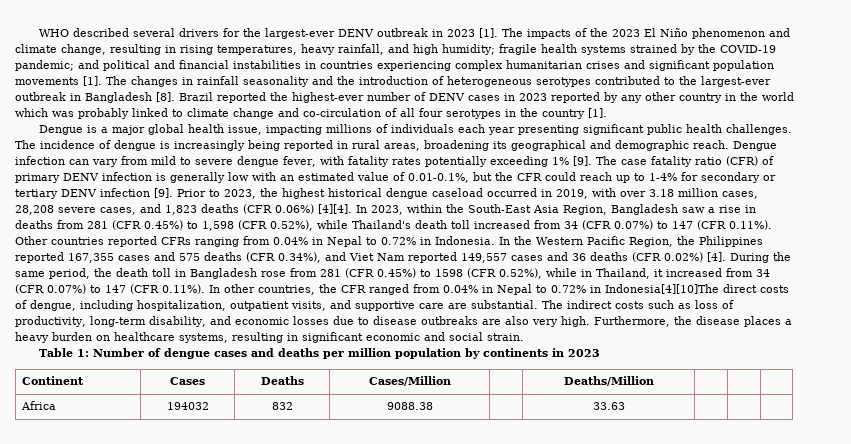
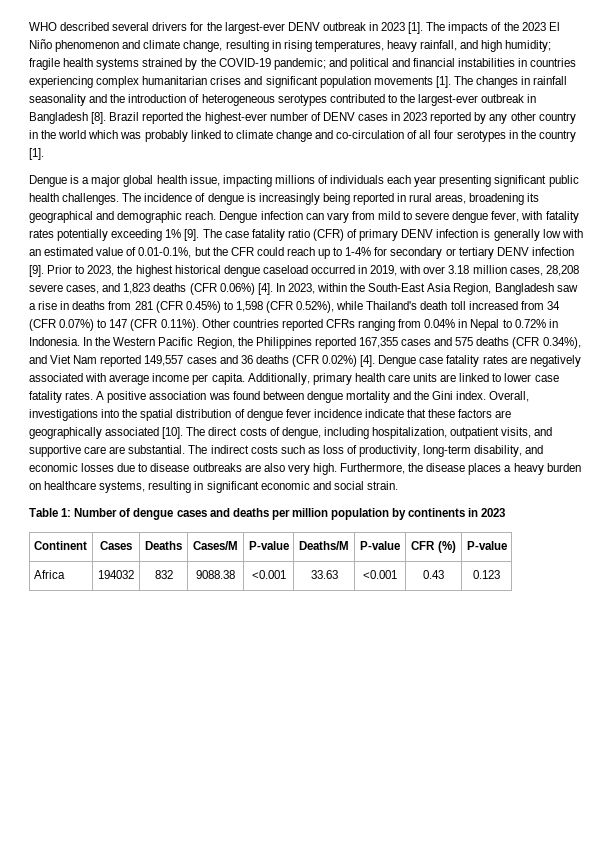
- Prior to 2023, the highest historical dengue caseload occurred in 2019, with over 3.18 million cases, 28,208 severe cases, and 1,823 deaths (CFR 0.06%) [4][4].
+ Prior to 2023, the highest historical dengue caseload occurred in 2019, with over 3.18 million cases, 28,208 severe cases, and 1,823 deaths (CFR 0.06%) [4].
- During the same period, the death toll in Bangladesh rose from 281 (CFR 0.45%) to 1598 (CFR 0.52%), while in Thailand, it increased from 34 (CFR 0.07%) to 147 (CFR 0.11%). In other countries, the CFR ranged from 0.04% in Nepal to 0.72% in Indonesia[4][10]The direct costs of dengue, including hospitalization, outpatient visits, and supportive care are substantial.
+ Dengue case fatality rates are negatively associated with average income per capita. Additionally, primary health care units are linked to lower case fatality rates. A positive association was found between dengue mortality and the Gini index. Overall, investigations into the spatial distribution of dengue fever incidence indicate that these factors are geographically associated [10]. The direct costs of dengue, including hospitalization, outpatient visits, and supportive care are substantial.
- Continent | Cases | Deaths | Cases/Million | | Deaths/Million | | |
+ Continent | Cases | Deaths | Cases/M | P-value | Deaths/M | P-value | CFR (%) | P-value
- Africa | 194032 | 832 | 9088.38 | | 33.63 | | |
+ Africa | 194032 | 832 | 9088.38 | <0.001 | 33.63 | <0.001 | 0.43 | 0.123

